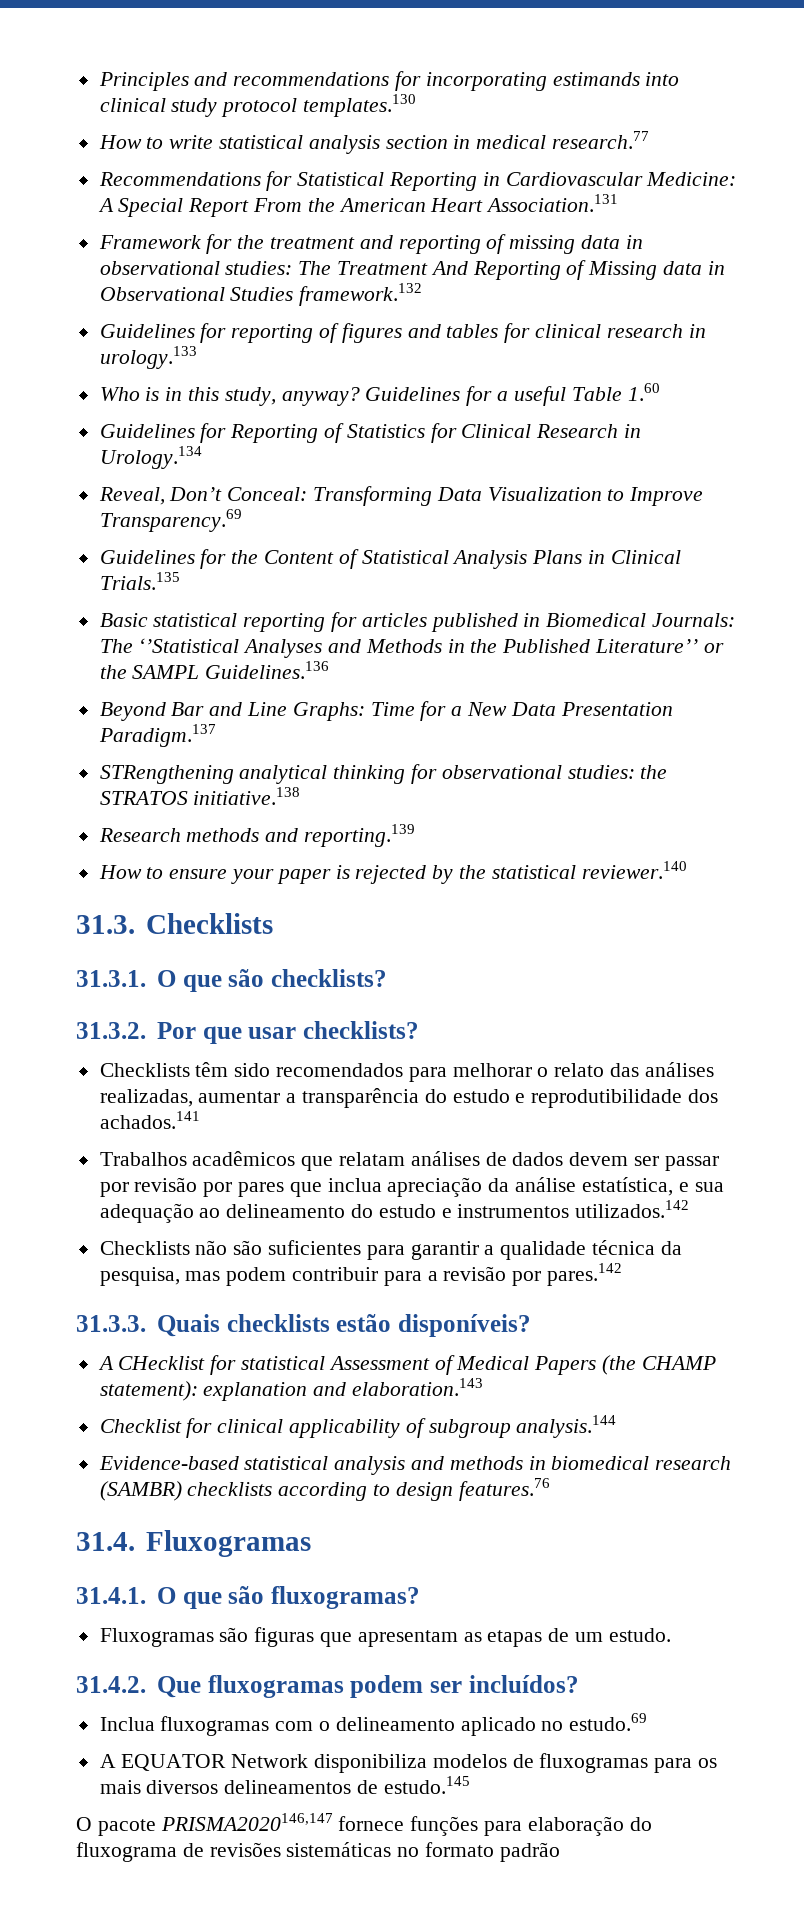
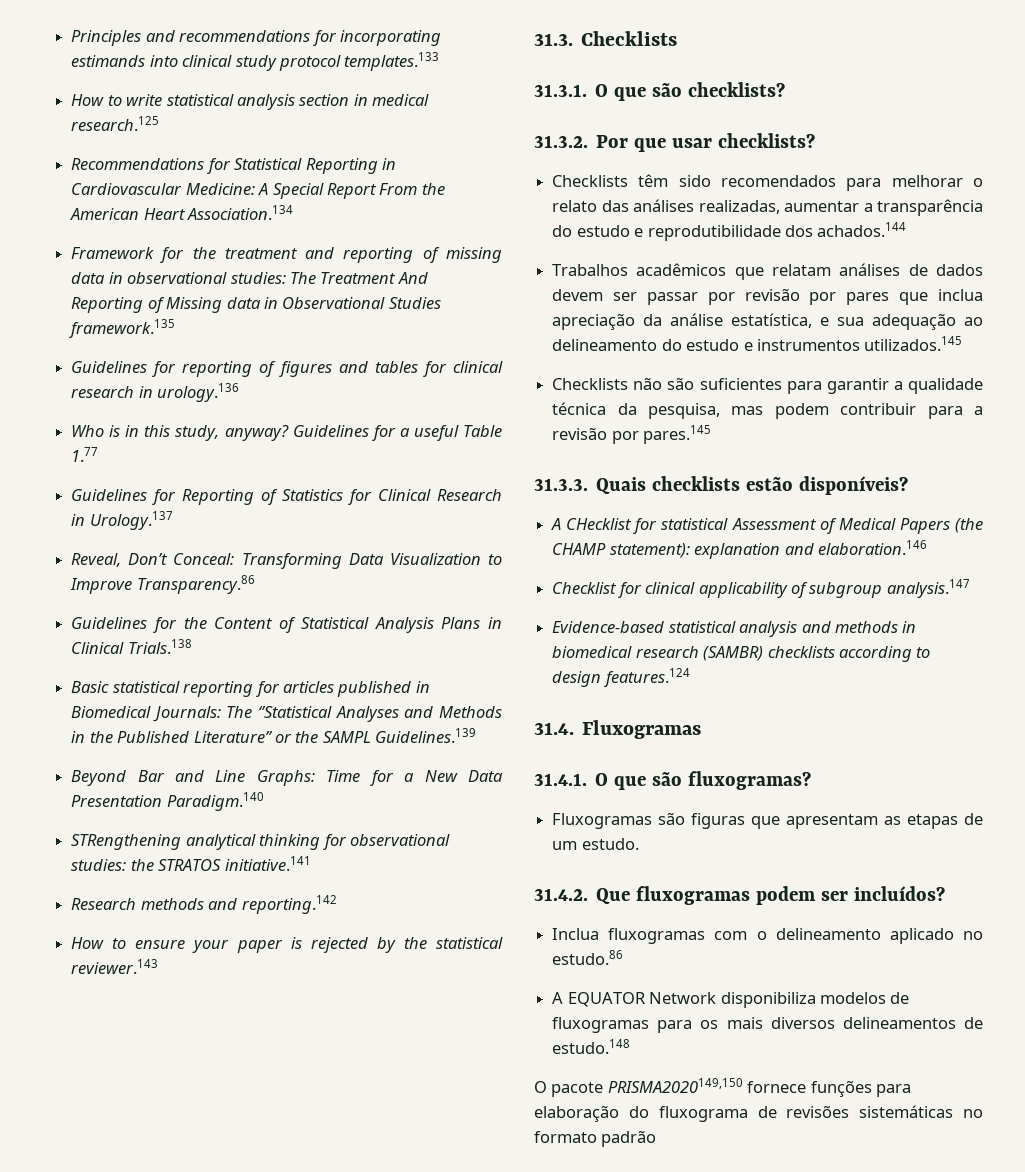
- Principles and recommendations for incorporating estimands into clinical study protocol templates.130
+ Principles and recommendations for incorporating estimands into clinical study protocol templates.133
- How to write statistical analysis section in medical research.77
+ How to write statistical analysis section in medical research.125
- Recommendations for Statistical Reporting in Cardiovascular Medicine: A Special Report From the American Heart Association.131
+ Recommendations for Statistical Reporting in Cardiovascular Medicine: A Special Report From the American Heart Association.134
- Framework for the treatment and reporting of missing data in observational studies: The Treatment And Reporting of Missing data in Observational Studies framework.132
+ Framework for the treatment and reporting of missing data in observational studies: The Treatment And Reporting of Missing data in Observational Studies framework.135
- Guidelines for reporting of figures and tables for clinical research in urology.133
+ Guidelines for reporting of figures and tables for clinical research in urology.136
- Guidelines for a useful Table 1.60
+ Guidelines for a useful Table 1.77
- Guidelines for Reporting of Statistics for Clinical Research in Urology.134
+ Guidelines for Reporting of Statistics for Clinical Research in Urology.137
- Reveal, Don’t Conceal: Transforming Data Visualization to Improve Transparency.69
+ Reveal, Don’t Conceal: Transforming Data Visualization to Improve Transparency.86
- Guidelines for the Content of Statistical Analysis Plans in Clinical Trials.135
+ Guidelines for the Content of Statistical Analysis Plans in Clinical Trials.138
- Basic statistical reporting for articles published in Biomedical Journals: The ‘’Statistical Analyses and Methods in the Published Literature’’ or the SAMPL Guidelines.136
+ Basic statistical reporting for articles published in Biomedical Journals: The ‘’Statistical Analyses and Methods in the Published Literature’’ or the SAMPL Guidelines.139
- Beyond Bar and Line Graphs: Time for a New Data Presentation Paradigm.137
+ Beyond Bar and Line Graphs: Time for a New Data Presentation Paradigm.140
- STRengthening analytical thinking for observational studies: the STRATOS initiative.138
+ STRengthening analytical thinking for observational studies: the STRATOS initiative.141
- Research methods and reporting.139
+ Research methods and reporting.142
- How to ensure your paper is rejected by the statistical reviewer.140
+ How to ensure your paper is rejected by the statistical reviewer.143
- Checklists têm sido recomendados para melhorar o relato das análises realizadas, aumentar a transparência do estudo e reprodutibilidade dos achados.141
+ Checklists têm sido recomendados para melhorar o relato das análises realizadas, aumentar a transparência do estudo e reprodutibilidade dos achados.144
- Trabalhos acadêmicos que relatam análises de dados devem ser passar por revisão por pares que inclua apreciação da análise estatística, e sua adequação ao delineamento do estudo e instrumentos utilizados.142
+ Trabalhos acadêmicos que relatam análises de dados devem ser passar por revisão por pares que inclua apreciação da análise estatística, e sua adequação ao delineamento do estudo e instrumentos utilizados.145
- Checklists não são suficientes para garantir a qualidade técnica da pesquisa, mas podem contribuir para a revisão por pares.142
+ Checklists não são suficientes para garantir a qualidade técnica da pesquisa, mas podem contribuir para a revisão por pares.145
- A CHecklist for statistical Assessment of Medical Papers (the CHAMP statement): explanation and elaboration.143
+ A CHecklist for statistical Assessment of Medical Papers (the CHAMP statement): explanation and elaboration.146
- Checklist for clinical applicability of subgroup analysis.144
+ Checklist for clinical applicability of subgroup analysis.147
- Evidence‐based statistical analysis and methods in biomedical research (SAMBR) checklists according to design features.76
+ Evidence‐based statistical analysis and methods in biomedical research (SAMBR) checklists according to design features.124
- Inclua fluxogramas com o delineamento aplicado no estudo.69
+ Inclua fluxogramas com o delineamento aplicado no estudo.86
- A EQUATOR Network disponibiliza modelos de fluxogramas para os mais diversos delineamentos de estudo.145
+ A EQUATOR Network disponibiliza modelos de fluxogramas para os mais diversos delineamentos de estudo.148
- O pacote PRISMA2020146,147 fornece funções para elaboração do fluxograma de revisões sistemáticas no formato padrão
+ O pacote PRISMA2020149,150 fornece funções para elaboração do fluxograma de revisões sistemáticas no formato padrão

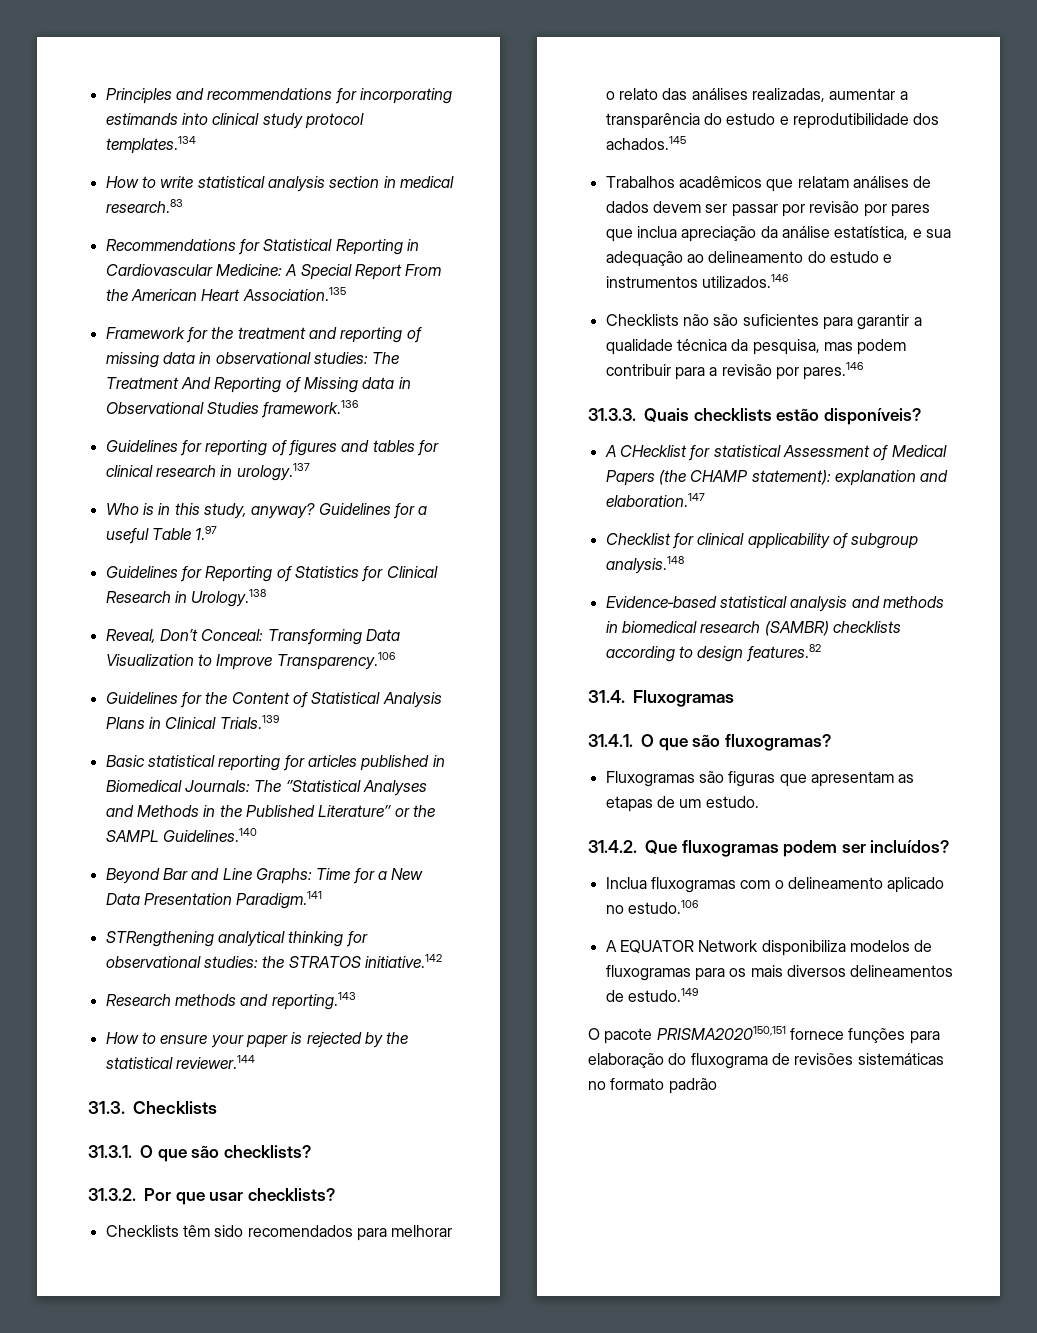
- Principles and recommendations for incorporating estimands into clinical study protocol templates.133
+ Principles and recommendations for incorporating estimands into clinical study protocol templates.134
- How to write statistical analysis section in medical research.125
+ How to write statistical analysis section in medical research.83
- Recommendations for Statistical Reporting in Cardiovascular Medicine: A Special Report From the American Heart Association.134
+ Recommendations for Statistical Reporting in Cardiovascular Medicine: A Special Report From the American Heart Association.135
- Framework for the treatment and reporting of missing data in observational studies: The Treatment And Reporting of Missing data in Observational Studies framework.135
+ Framework for the treatment and reporting of missing data in observational studies: The Treatment And Reporting of Missing data in Observational Studies framework.136
- Guidelines for reporting of figures and tables for clinical research in urology.136
+ Guidelines for reporting of figures and tables for clinical research in urology.137
- Guidelines for a useful Table 1.77
+ Guidelines for a useful Table 1.97
- Guidelines for Reporting of Statistics for Clinical Research in Urology.137
+ Guidelines for Reporting of Statistics for Clinical Research in Urology.138
- Reveal, Don’t Conceal: Transforming Data Visualization to Improve Transparency.86
+ Reveal, Don’t Conceal: Transforming Data Visualization to Improve Transparency.106
- Guidelines for the Content of Statistical Analysis Plans in Clinical Trials.138
+ Guidelines for the Content of Statistical Analysis Plans in Clinical Trials.139
- Basic statistical reporting for articles published in Biomedical Journals: The ‘’Statistical Analyses and Methods in the Published Literature’’ or the SAMPL Guidelines.139
+ Basic statistical reporting for articles published in Biomedical Journals: The ‘’Statistical Analyses and Methods in the Published Literature’’ or the SAMPL Guidelines.140
- Beyond Bar and Line Graphs: Time for a New Data Presentation Paradigm.140
+ Beyond Bar and Line Graphs: Time for a New Data Presentation Paradigm.141
- STRengthening analytical thinking for observational studies: the STRATOS initiative.141
+ STRengthening analytical thinking for observational studies: the STRATOS initiative.142
- Research methods and reporting.142
+ Research methods and reporting.143
- How to ensure your paper is rejected by the statistical reviewer.143
+ How to ensure your paper is rejected by the statistical reviewer.144
- Checklists têm sido recomendados para melhorar o relato das análises realizadas, aumentar a transparência do estudo e reprodutibilidade dos achados.144
+ Checklists têm sido recomendados para melhorar o relato das análises realizadas, aumentar a transparência do estudo e reprodutibilidade dos achados.145
- Trabalhos acadêmicos que relatam análises de dados devem ser passar por revisão por pares que inclua apreciação da análise estatística, e sua adequação ao delineamento do estudo e instrumentos utilizados.145
+ Trabalhos acadêmicos que relatam análises de dados devem ser passar por revisão por pares que inclua apreciação da análise estatística, e sua adequação ao delineamento do estudo e instrumentos utilizados.146
- Checklists não são suficientes para garantir a qualidade técnica da pesquisa, mas podem contribuir para a revisão por pares.145
+ Checklists não são suficientes para garantir a qualidade técnica da pesquisa, mas podem contribuir para a revisão por pares.146
- A CHecklist for statistical Assessment of Medical Papers (the CHAMP statement): explanation and elaboration.146
+ A CHecklist for statistical Assessment of Medical Papers (the CHAMP statement): explanation and elaboration.147
- Checklist for clinical applicability of subgroup analysis.147
+ Checklist for clinical applicability of subgroup analysis.148
- Evidence‐based statistical analysis and methods in biomedical research (SAMBR) checklists according to design features.124
+ Evidence‐based statistical analysis and methods in biomedical research (SAMBR) checklists according to design features.82
- Inclua fluxogramas com o delineamento aplicado no estudo.86
+ Inclua fluxogramas com o delineamento aplicado no estudo.106
- A EQUATOR Network disponibiliza modelos de fluxogramas para os mais diversos delineamentos de estudo.148
+ A EQUATOR Network disponibiliza modelos de fluxogramas para os mais diversos delineamentos de estudo.149
- O pacote PRISMA2020149,150 fornece funções para elaboração do fluxograma de revisões sistemáticas no formato padrão
+ O pacote PRISMA2020150,151 fornece funções para elaboração do fluxograma de revisões sistemáticas no formato padrão

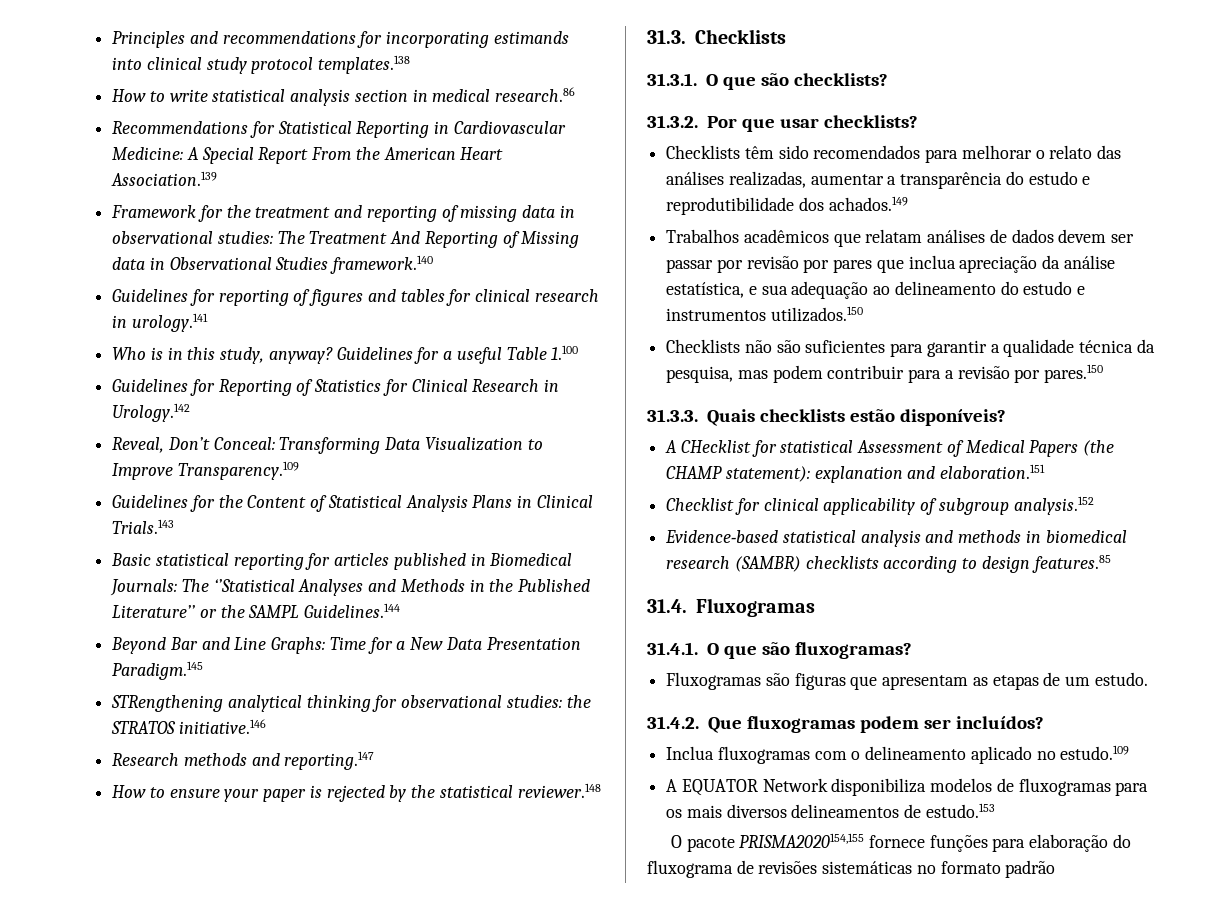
- Principles and recommendations for incorporating estimands into clinical study protocol templates.134
+ Principles and recommendations for incorporating estimands into clinical study protocol templates.138
- How to write statistical analysis section in medical research.83
+ How to write statistical analysis section in medical research.86
- Recommendations for Statistical Reporting in Cardiovascular Medicine: A Special Report From the American Heart Association.135
+ Recommendations for Statistical Reporting in Cardiovascular Medicine: A Special Report From the American Heart Association.139
- Framework for the treatment and reporting of missing data in observational studies: The Treatment And Reporting of Missing data in Observational Studies framework.136
+ Framework for the treatment and reporting of missing data in observational studies: The Treatment And Reporting of Missing data in Observational Studies framework.140
- Guidelines for reporting of figures and tables for clinical research in urology.137
+ Guidelines for reporting of figures and tables for clinical research in urology.141
- Guidelines for a useful Table 1.97
+ Guidelines for a useful Table 1.100
- Guidelines for Reporting of Statistics for Clinical Research in Urology.138
+ Guidelines for Reporting of Statistics for Clinical Research in Urology.142
- Reveal, Don’t Conceal: Transforming Data Visualization to Improve Transparency.106
+ Reveal, Don’t Conceal: Transforming Data Visualization to Improve Transparency.109
- Guidelines for the Content of Statistical Analysis Plans in Clinical Trials.139
+ Guidelines for the Content of Statistical Analysis Plans in Clinical Trials.143
- Basic statistical reporting for articles published in Biomedical Journals: The ‘’Statistical Analyses and Methods in the Published Literature’’ or the SAMPL Guidelines.140
+ Basic statistical reporting for articles published in Biomedical Journals: The ‘’Statistical Analyses and Methods in the Published Literature’’ or the SAMPL Guidelines.144
- Beyond Bar and Line Graphs: Time for a New Data Presentation Paradigm.141
+ Beyond Bar and Line Graphs: Time for a New Data Presentation Paradigm.145
- STRengthening analytical thinking for observational studies: the STRATOS initiative.142
+ STRengthening analytical thinking for observational studies: the STRATOS initiative.146
- Research methods and reporting.143
+ Research methods and reporting.147
- How to ensure your paper is rejected by the statistical reviewer.144
+ How to ensure your paper is rejected by the statistical reviewer.148
- Checklists têm sido recomendados para melhorar o relato das análises realizadas, aumentar a transparência do estudo e reprodutibilidade dos achados.145
+ Checklists têm sido recomendados para melhorar o relato das análises realizadas, aumentar a transparência do estudo e reprodutibilidade dos achados.149
- Trabalhos acadêmicos que relatam análises de dados devem ser passar por revisão por pares que inclua apreciação da análise estatística, e sua adequação ao delineamento do estudo e instrumentos utilizados.146
+ Trabalhos acadêmicos que relatam análises de dados devem ser passar por revisão por pares que inclua apreciação da análise estatística, e sua adequação ao delineamento do estudo e instrumentos utilizados.150
- Checklists não são suficientes para garantir a qualidade técnica da pesquisa, mas podem contribuir para a revisão por pares.146
+ Checklists não são suficientes para garantir a qualidade técnica da pesquisa, mas podem contribuir para a revisão por pares.150
- A CHecklist for statistical Assessment of Medical Papers (the CHAMP statement): explanation and elaboration.147
+ A CHecklist for statistical Assessment of Medical Papers (the CHAMP statement): explanation and elaboration.151
- Checklist for clinical applicability of subgroup analysis.148
+ Checklist for clinical applicability of subgroup analysis.152
- Evidence‐based statistical analysis and methods in biomedical research (SAMBR) checklists according to design features.82
+ Evidence‐based statistical analysis and methods in biomedical research (SAMBR) checklists according to design features.85
- Inclua fluxogramas com o delineamento aplicado no estudo.106
+ Inclua fluxogramas com o delineamento aplicado no estudo.109
- A EQUATOR Network disponibiliza modelos de fluxogramas para os mais diversos delineamentos de estudo.149
+ A EQUATOR Network disponibiliza modelos de fluxogramas para os mais diversos delineamentos de estudo.153
- O pacote PRISMA2020150,151 fornece funções para elaboração do fluxograma de revisões sistemáticas no formato padrão
+ O pacote PRISMA2020154,155 fornece funções para elaboração do fluxograma de revisões sistemáticas no formato padrão

